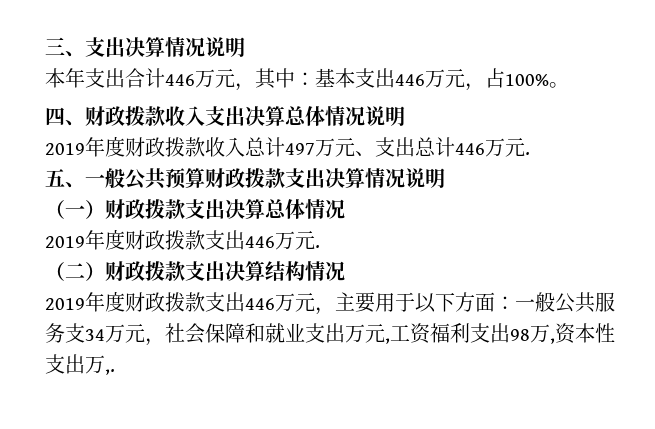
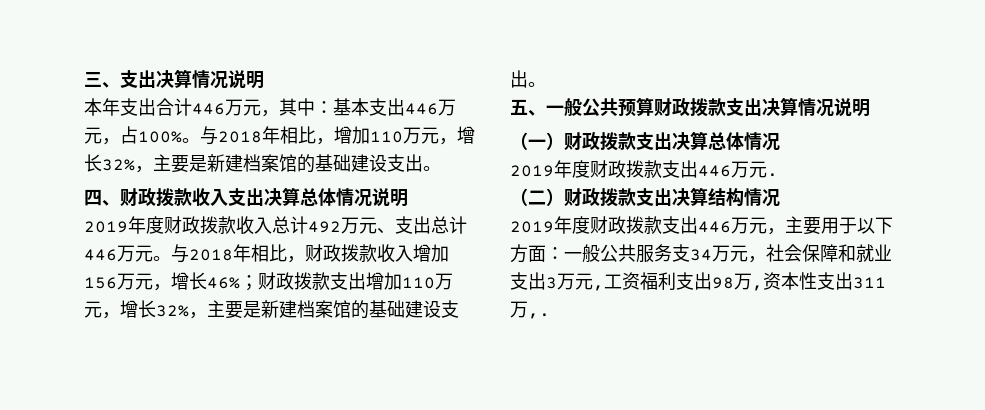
+ 与2018年相比，增加110万元，增长32%，主要是新建档案馆的基础建设支出。
- 2019年度财政拨款收入总计497万元、支出总计446万元.
+ 2019年度财政拨款收入总计492万元、支出总计446万元。与2018年相比，财政拨款收入增加156万元，增长46%；财政拨款支出增加110万元，增长32%，主要是新建档案馆的基础建设支出。
- 2019年度财政拨款支出446万元，主要用于以下方面：一般公共服务支34万元，社会保障和就业支出万元,工资福利支出98万,资本性支出万,.
+ 2019年度财政拨款支出446万元，主要用于以下方面：一般公共服务支34万元，社会保障和就业支出3万元,工资福利支出98万,资本性支出311万,.

